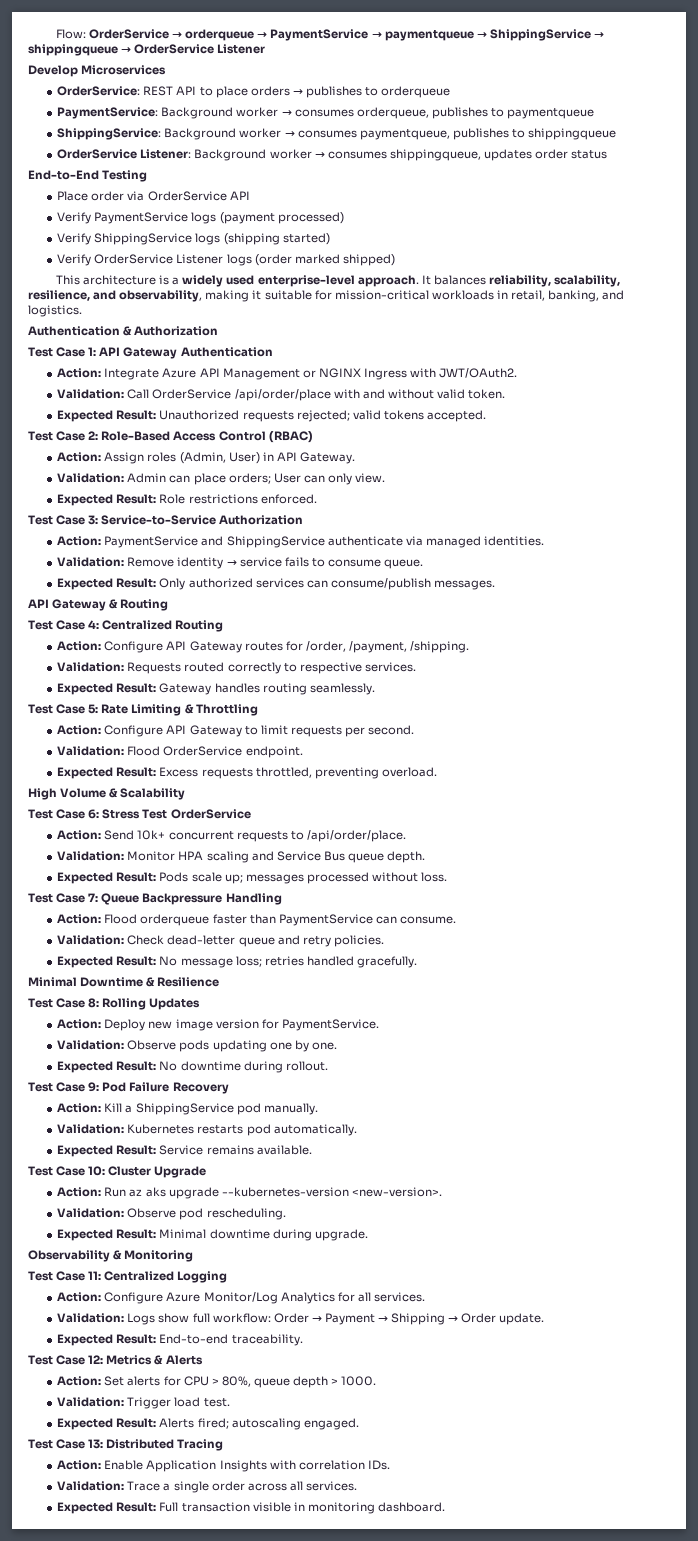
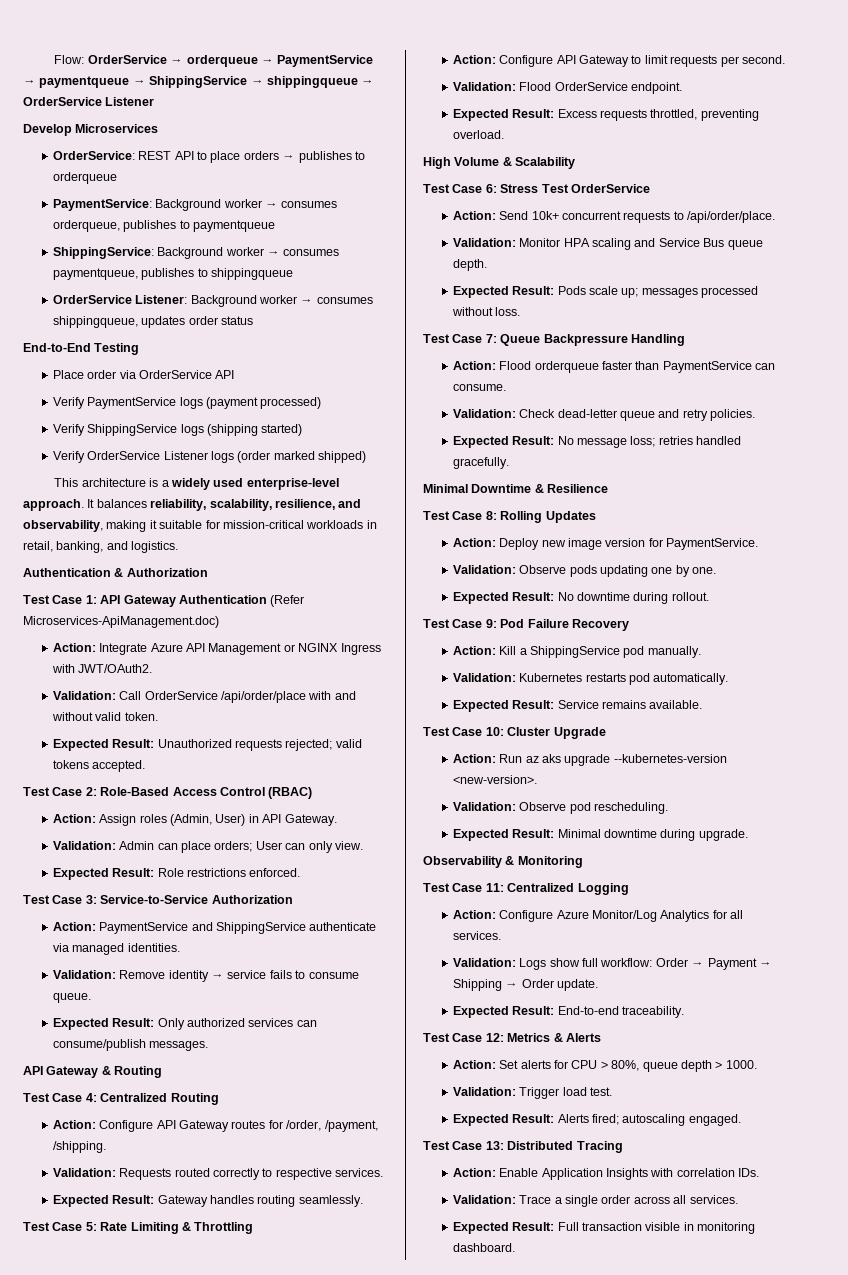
- Test Case 1: API Gateway Authentication
+ Test Case 1: API Gateway Authentication (Refer Microservices-ApiManagement.doc)

